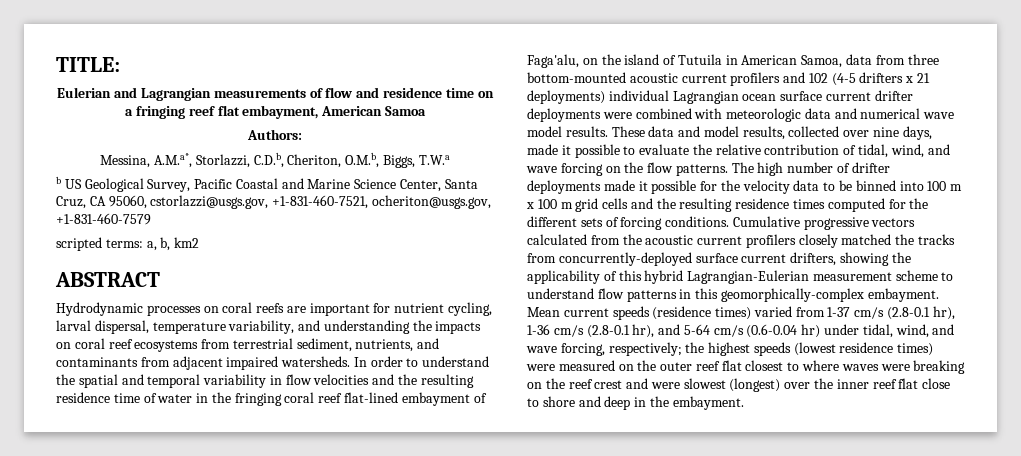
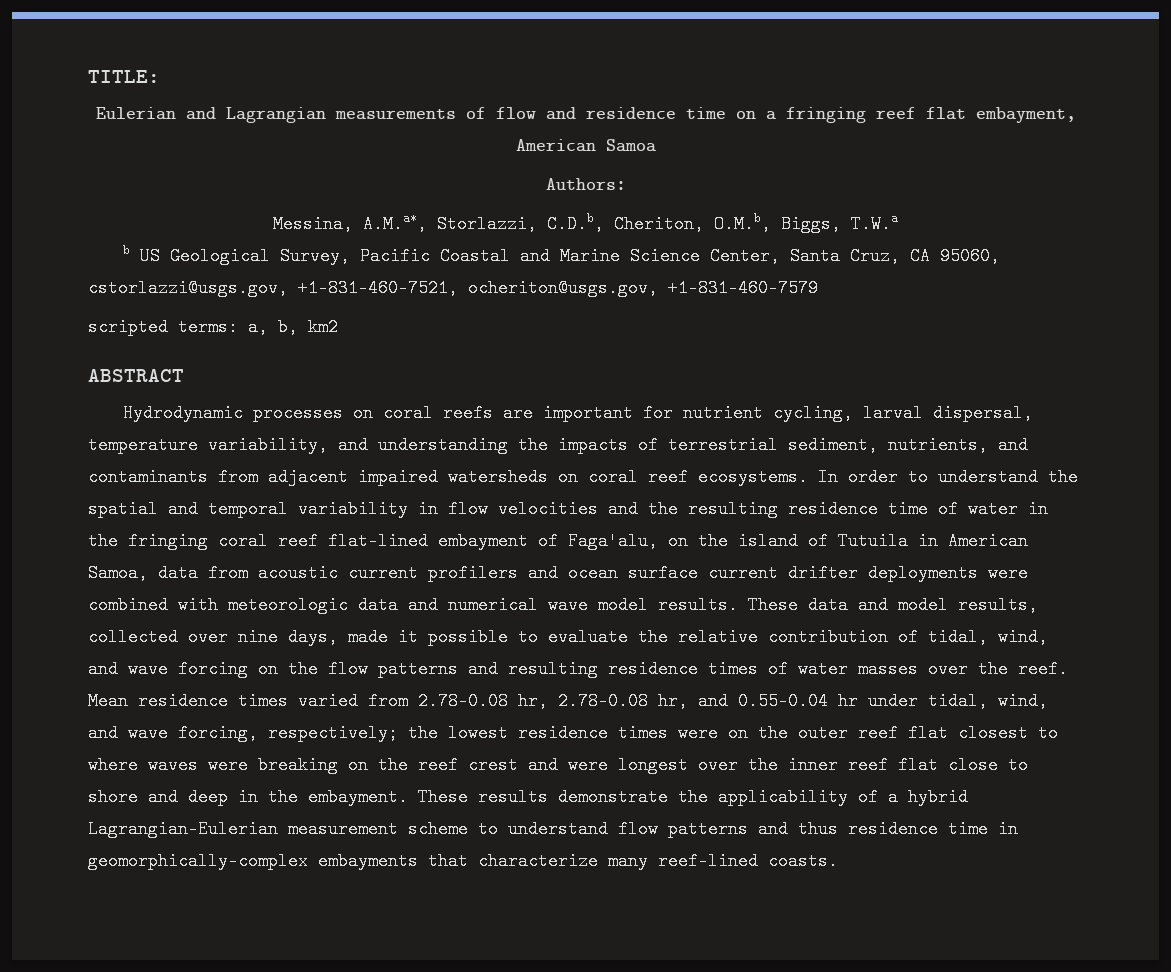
- Hydrodynamic processes on coral reefs are important for nutrient cycling, larval dispersal, temperature variability, and understanding the impacts on coral reef ecosystems from terrestrial sediment, nutrients, and contaminants from adjacent impaired watersheds.
+ Hydrodynamic processes on coral reefs are important for nutrient cycling, larval dispersal, temperature variability, and understanding the impacts of terrestrial sediment, nutrients, and contaminants from adjacent impaired watersheds on coral reef ecosystems.
- In order to understand the spatial and temporal variability in flow velocities and the resulting residence time of water in the fringing coral reef flat-lined embayment of Faga'alu, on the island of Tutuila in American Samoa, data from three bottom-mounted acoustic current profilers and 102 (4-5 drifters x 21 deployments) individual Lagrangian ocean surface current drifter deployments were combined with meteorologic data and numerical wave model results.
+ In order to understand the spatial and temporal variability in flow velocities and the resulting residence time of water in the fringing coral reef flat-lined embayment of Faga'alu, on the island of Tutuila in American Samoa, data from acoustic current profilers and ocean surface current drifter deployments were combined with meteorologic data and numerical wave model results.
- These data and model results, collected over nine days, made it possible to evaluate the relative contribution of tidal, wind, and wave forcing on the flow patterns. The high number of drifter deployments made it possible for the velocity data to be binned into 100 m x 100 m grid cells and the resulting residence times computed for the different sets of forcing conditions. Cumulative progressive vectors calculated from the acoustic current profilers closely matched the tracks from concurrently-deployed surface current drifters, showing the applicability of this hybrid Lagrangian-Eulerian measurement scheme to understand flow patterns in this geomorphically-complex embayment. Mean current speeds (residence times) varied from 1-37 cm/s (2.8-0.1 hr), 1-36 cm/s (2.8-0.1 hr), and 5-64 cm/s (0.6-0.04 hr) under tidal, wind, and wave forcing, respectively;
+ These data and model results, collected over nine days, made it possible to evaluate the relative contribution of tidal, wind, and wave forcing on the flow patterns and resulting residence times of water masses over the reef. Mean residence times varied from 2.78-0.08 hr, 2.78-0.08 hr, and 0.55-0.04 hr under tidal, wind, and wave forcing, respectively;
- the highest speeds (lowest residence times) were measured on the outer reef flat closest to where waves were breaking on the reef crest and were slowest (longest) over the inner reef flat close to shore and deep in the embayment.
+ the lowest residence times were on the outer reef flat closest to where waves were breaking on the reef crest and were longest over the inner reef flat close to shore and deep in the embayment.
+ These results demonstrate the applicability of a hybrid Lagrangian-Eulerian measurement scheme to understand flow patterns and thus residence time in geomorphically-complex embayments that characterize many reef-lined coasts.

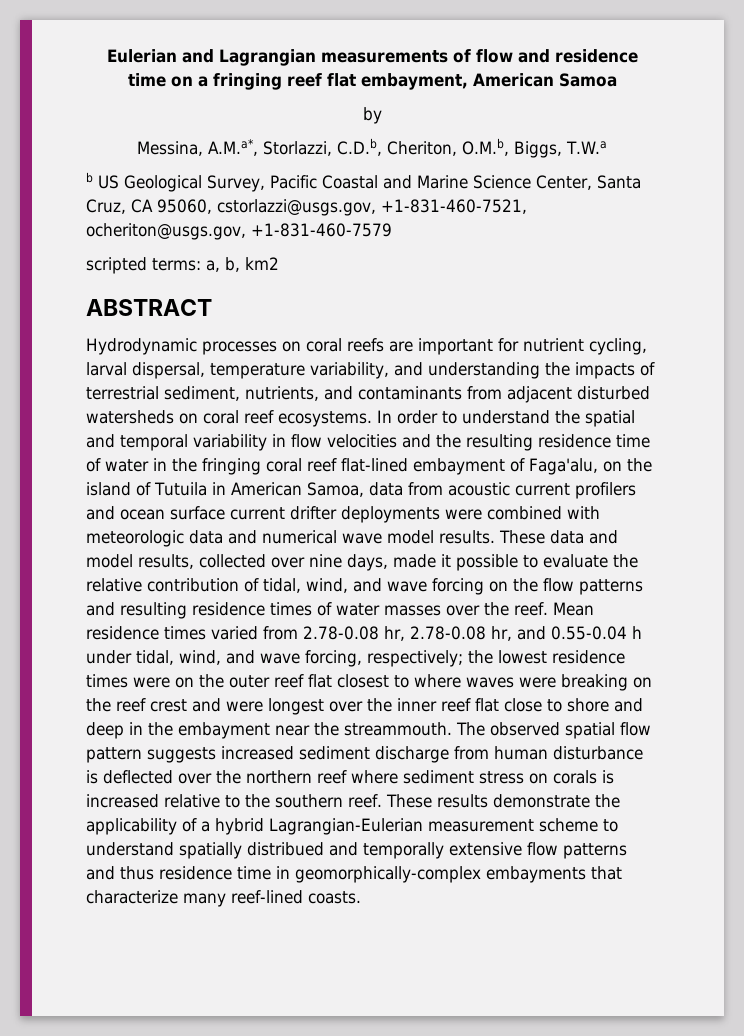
- TITLE:
- Authors:
+ by
- Hydrodynamic processes on coral reefs are important for nutrient cycling, larval dispersal, temperature variability, and understanding the impacts of terrestrial sediment, nutrients, and contaminants from adjacent impaired watersheds on coral reef ecosystems.
+ Hydrodynamic processes on coral reefs are important for nutrient cycling, larval dispersal, temperature variability, and understanding the impacts of terrestrial sediment, nutrients, and contaminants from adjacent disturbed watersheds on coral reef ecosystems.
- Mean residence times varied from 2.78-0.08 hr, 2.78-0.08 hr, and 0.55-0.04 hr under tidal, wind, and wave forcing, respectively; the lowest residence times were on the outer reef flat closest to where waves were breaking on the reef crest and were longest over the inner reef flat close to shore and deep in the embayment.
+ Mean residence times varied from 2.78-0.08 hr, 2.78-0.08 hr, and 0.55-0.04 h under tidal, wind, and wave forcing, respectively; the lowest residence times were on the outer reef flat closest to where waves were breaking on the reef crest and were longest over the inner reef flat close to shore and deep in the embayment near the streammouth. The observed spatial flow pattern suggests increased sediment discharge from human disturbance is deflected over the northern reef where sediment stress on corals is increased relative to the southern reef.
- These results demonstrate the applicability of a hybrid Lagrangian-Eulerian measurement scheme to understand flow patterns and thus residence time in geomorphically-complex embayments that characterize many reef-lined coasts.
+ These results demonstrate the applicability of a hybrid Lagrangian-Eulerian measurement scheme to understand spatially distribued and temporally extensive flow patterns and thus residence time in geomorphically-complex embayments that characterize many reef-lined coasts.

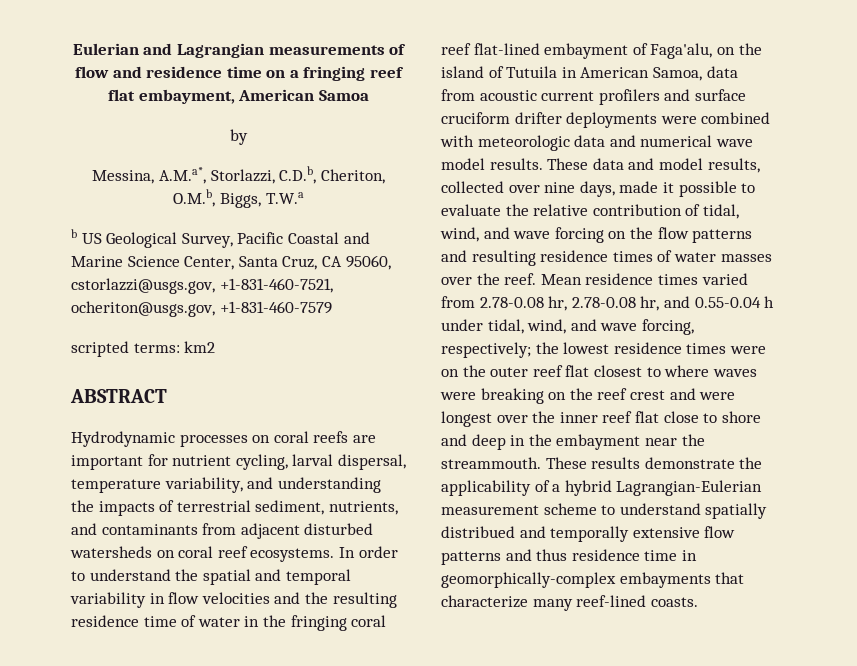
- scripted terms: a, b, km2
+ scripted terms: km2
- In order to understand the spatial and temporal variability in flow velocities and the resulting residence time of water in the fringing coral reef flat-lined embayment of Faga'alu, on the island of Tutuila in American Samoa, data from acoustic current profilers and ocean surface current drifter deployments were combined with meteorologic data and numerical wave model results.
+ In order to understand the spatial and temporal variability in flow velocities and the resulting residence time of water in the fringing coral reef flat-lined embayment of Faga'alu, on the island of Tutuila in American Samoa, data from acoustic current profilers and surface cruciform drifter deployments were combined with meteorologic data and numerical wave model results.
- The observed spatial flow pattern suggests increased sediment discharge from human disturbance is deflected over the northern reef where sediment stress on corals is increased relative to the southern reef.

